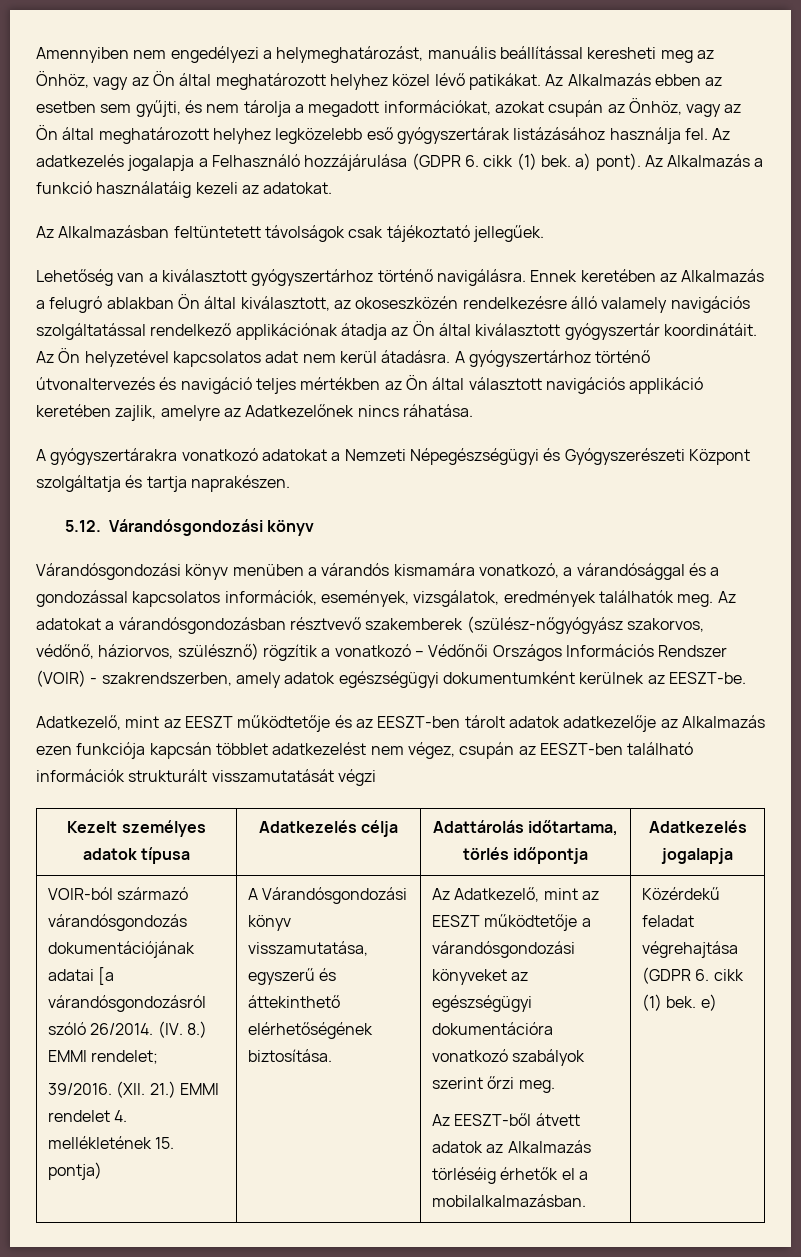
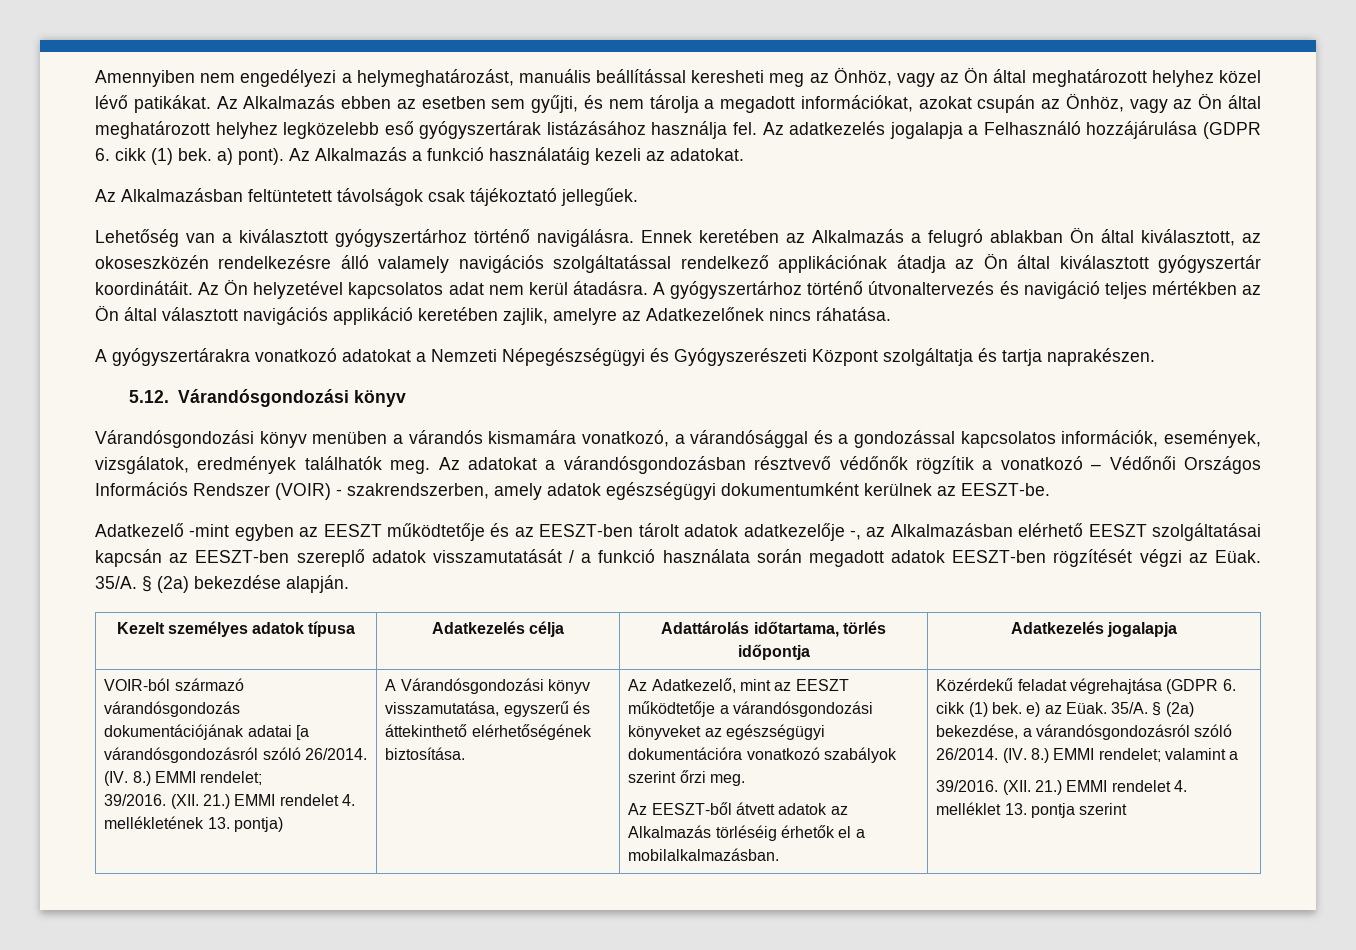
- Az adatokat a várandósgondozásban résztvevő szakemberek (szülész-nőgyógyász szakorvos, védőnő, háziorvos, szülésznő) rögzítik a vonatkozó – Védőnői Országos Információs Rendszer (VOIR) - szakrendszerben, amely adatok egészségügyi dokumentumként kerülnek az EESZT-be.
+ Az adatokat a várandósgondozásban résztvevő védőnők rögzítik a vonatkozó – Védőnői Országos Információs Rendszer (VOIR) - szakrendszerben, amely adatok egészségügyi dokumentumként kerülnek az EESZT-be.
- Adatkezelő, mint az EESZT működtetője és az EESZT-ben tárolt adatok adatkezelője az Alkalmazás ezen funkciója kapcsán többlet adatkezelést nem végez, csupán az EESZT-ben található információk strukturált visszamutatását végzi
+ Adatkezelő -mint egyben az EESZT működtetője és az EESZT-ben tárolt adatok adatkezelője -, az Alkalmazásban elérhető EESZT szolgáltatásai kapcsán az EESZT-ben szereplő adatok visszamutatását / a funkció használata során megadott adatok EESZT-ben rögzítését végzi az Eüak. 35/A. § (2a) bekezdése alapján.
- (XII. 21.) EMMI rendelet 4. mellékletének 15. pontja)
+ (XII. 21.) EMMI rendelet 4. mellékletének 13. pontja)
- Közérdekű feladat végrehajtása (GDPR 6. cikk (1) bek. e)
+ Közérdekű feladat végrehajtása (GDPR 6. cikk (1) bek. e) az Eüak. 35/A. § (2a) bekezdése, a várandósgondozásról szóló 26/2014. (IV. 8.) EMMI rendelet; valamint a
+ 39/2016. (XII. 21.) EMMI rendelet 4. melléklet 13. pontja szerint

